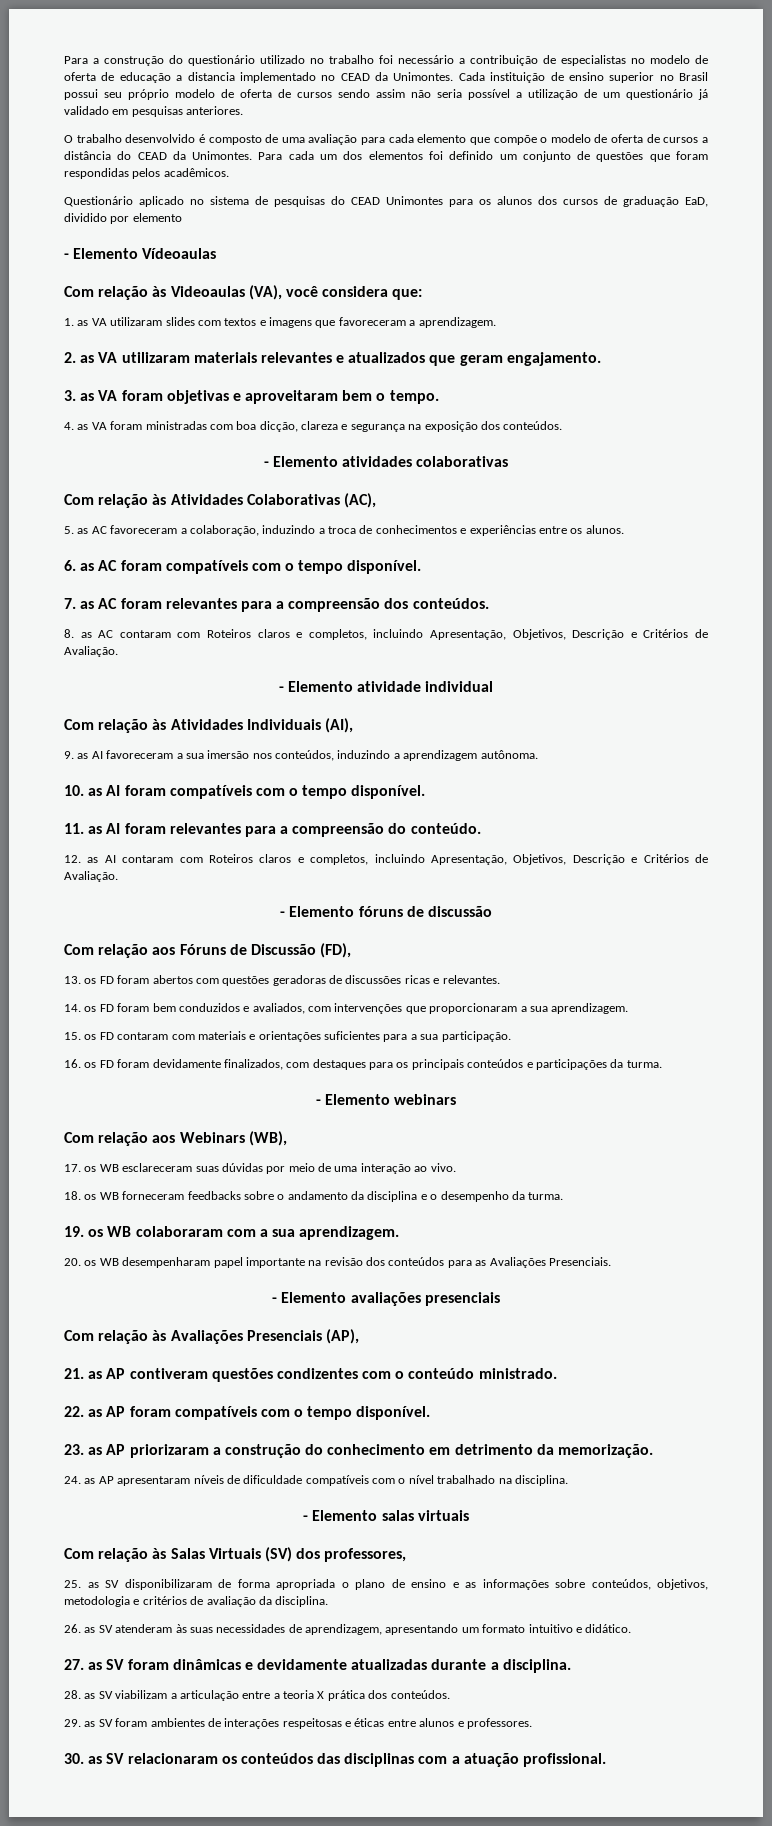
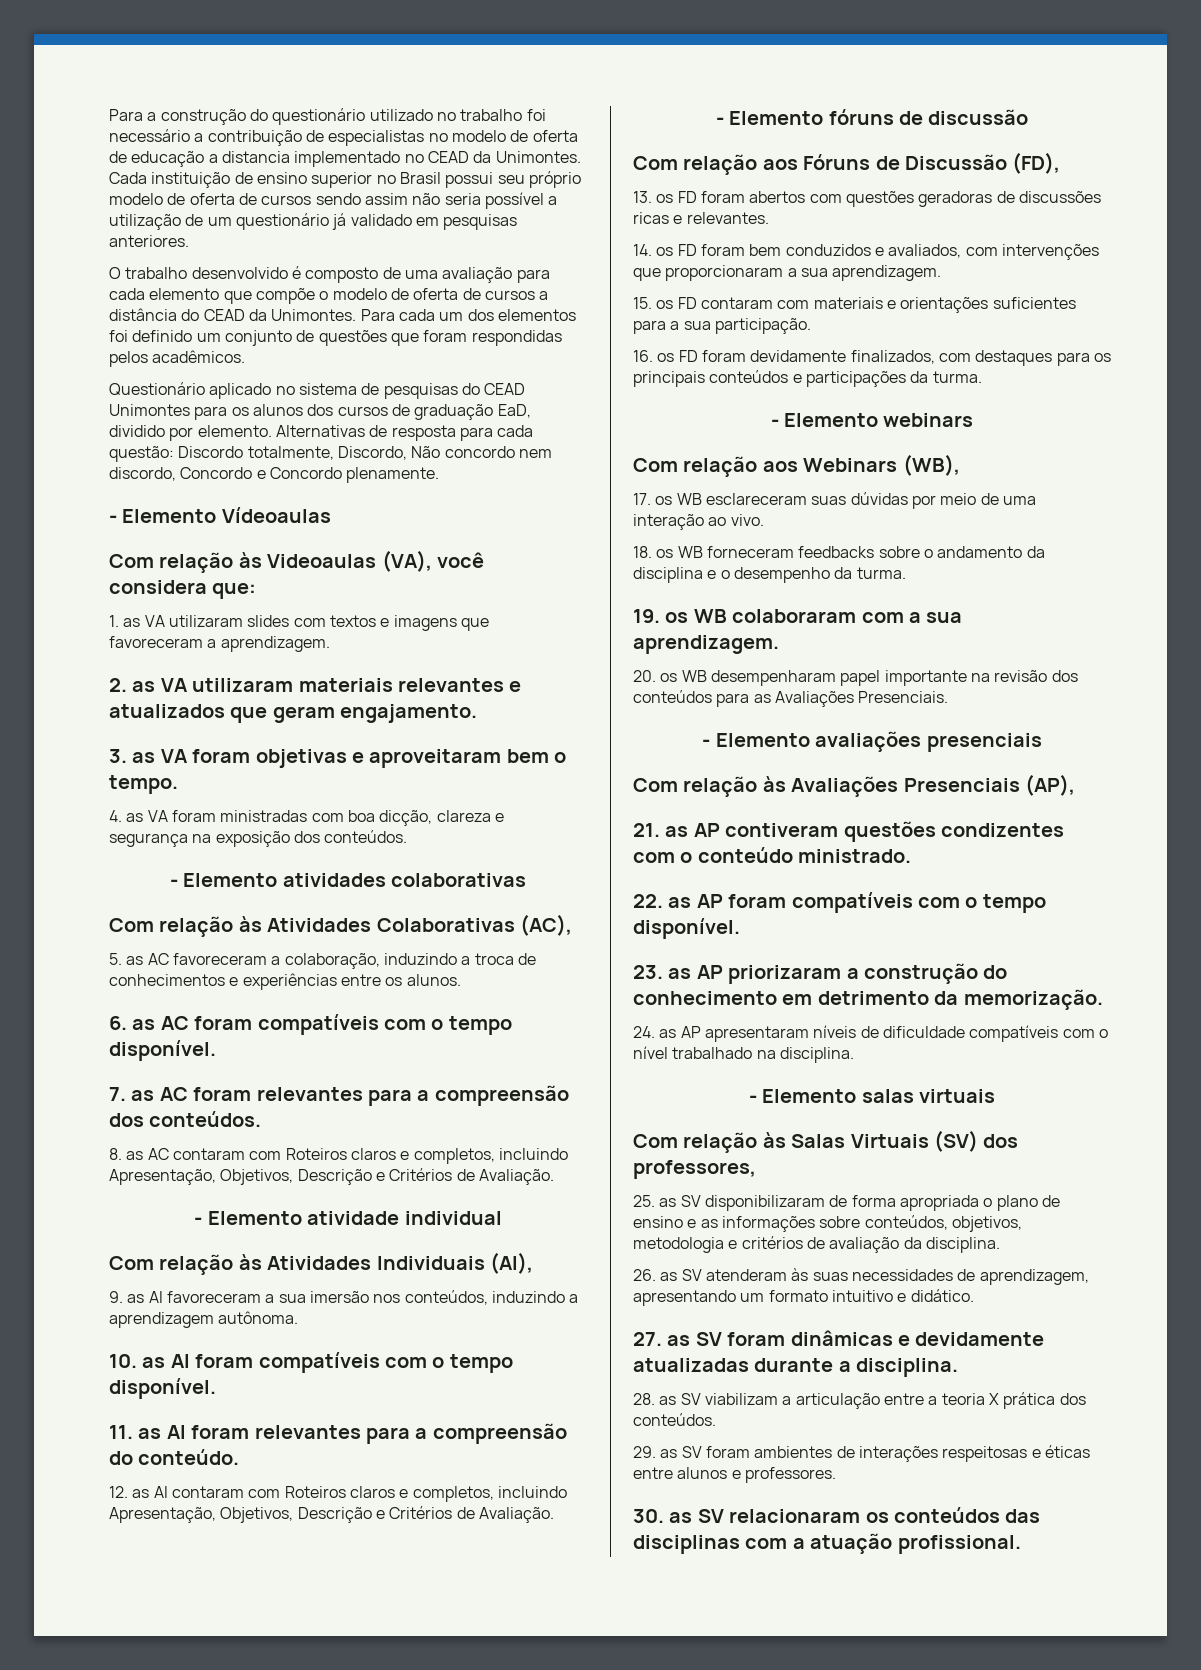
- Questionário aplicado no sistema de pesquisas do CEAD Unimontes para os alunos dos cursos de graduação EaD, dividido por elemento
+ Questionário aplicado no sistema de pesquisas do CEAD Unimontes para os alunos dos cursos de graduação EaD, dividido por elemento. Alternativas de resposta para cada questão: Discordo totalmente, Discordo, Não concordo nem discordo, Concordo e Concordo plenamente.

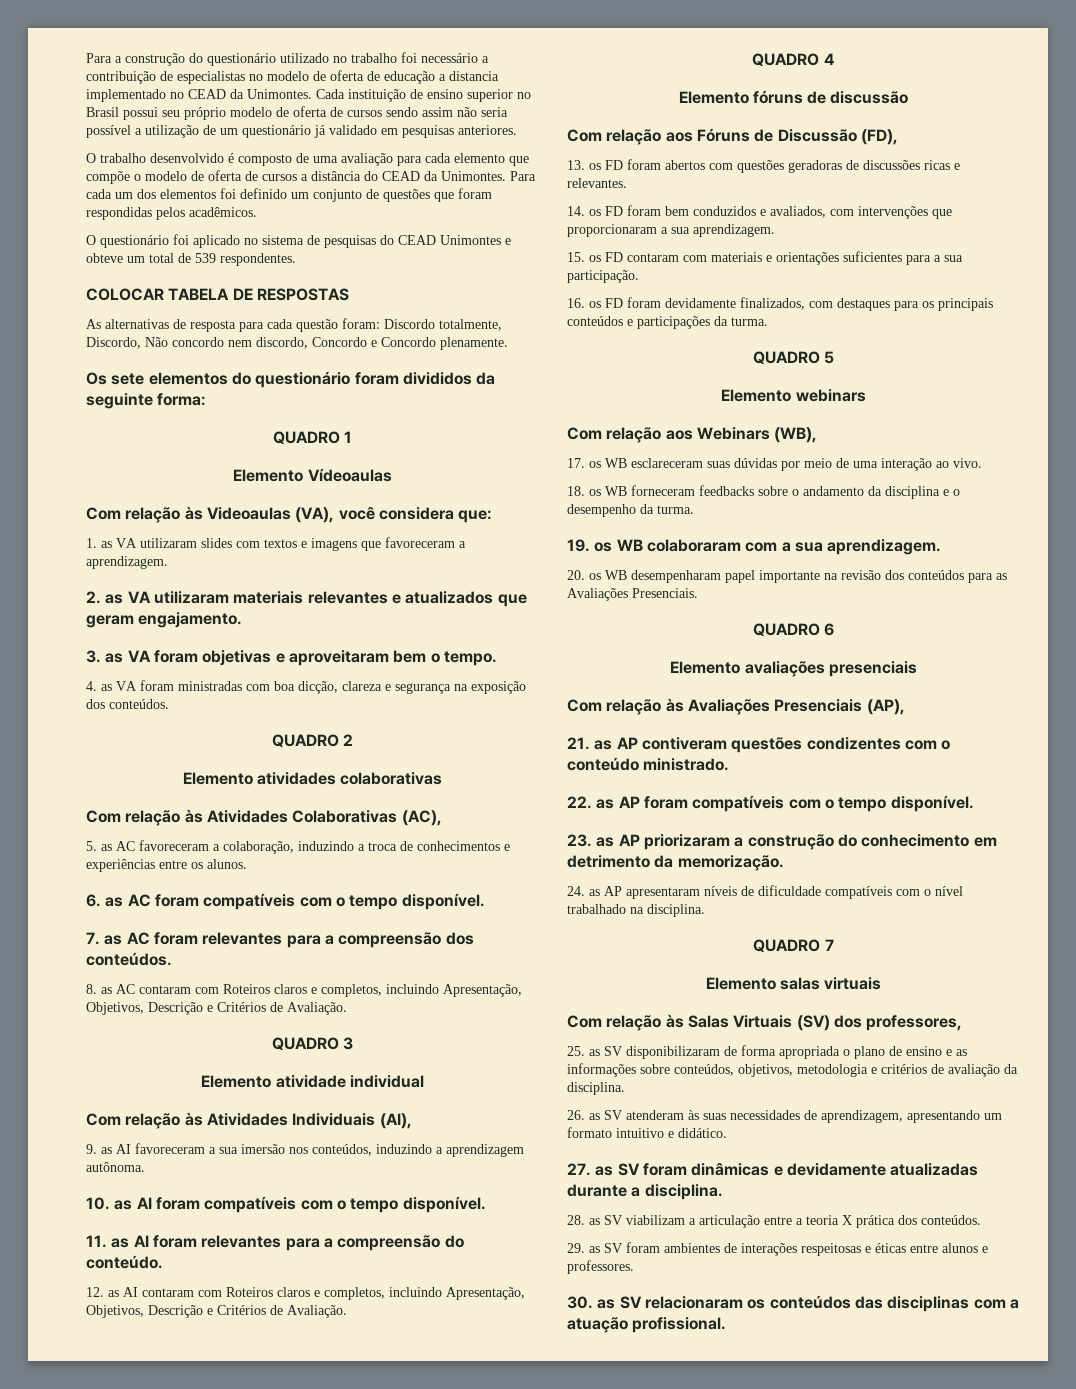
- Questionário aplicado no sistema de pesquisas do CEAD Unimontes para os alunos dos cursos de graduação EaD, dividido por elemento. Alternativas de resposta para cada questão: Discordo totalmente, Discordo, Não concordo nem discordo, Concordo e Concordo plenamente.
+ O questionário foi aplicado no sistema de pesquisas do CEAD Unimontes e obteve um total de 539 respondentes.
+ COLOCAR TABELA DE RESPOSTAS
+ As alternativas de resposta para cada questão foram: Discordo totalmente, Discordo, Não concordo nem discordo, Concordo e Concordo plenamente.
- - Elemento Vídeoaulas
+ Os sete elementos do questionário foram divididos da seguinte forma:
+ QUADRO 1
+ Elemento Vídeoaulas
- - Elemento atividades colaborativas
+ QUADRO 2
+ Elemento atividades colaborativas
- - Elemento atividade individual
+ QUADRO 3
+ Elemento atividade individual
- - Elemento fóruns de discussão
+ QUADRO 4
+ Elemento fóruns de discussão
- - Elemento webinars
+ QUADRO 5
+ Elemento webinars
- - Elemento avaliações presenciais
+ QUADRO 6
+ Elemento avaliações presenciais
- - Elemento salas virtuais
+ QUADRO 7
+ Elemento salas virtuais

